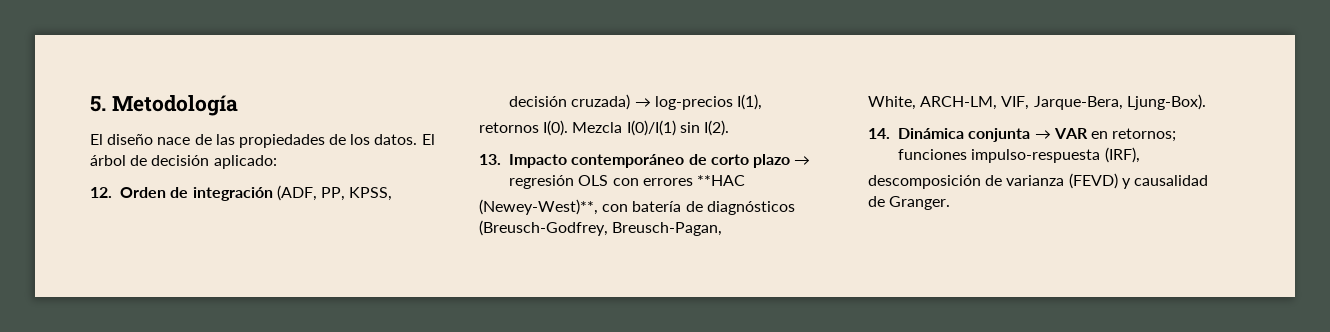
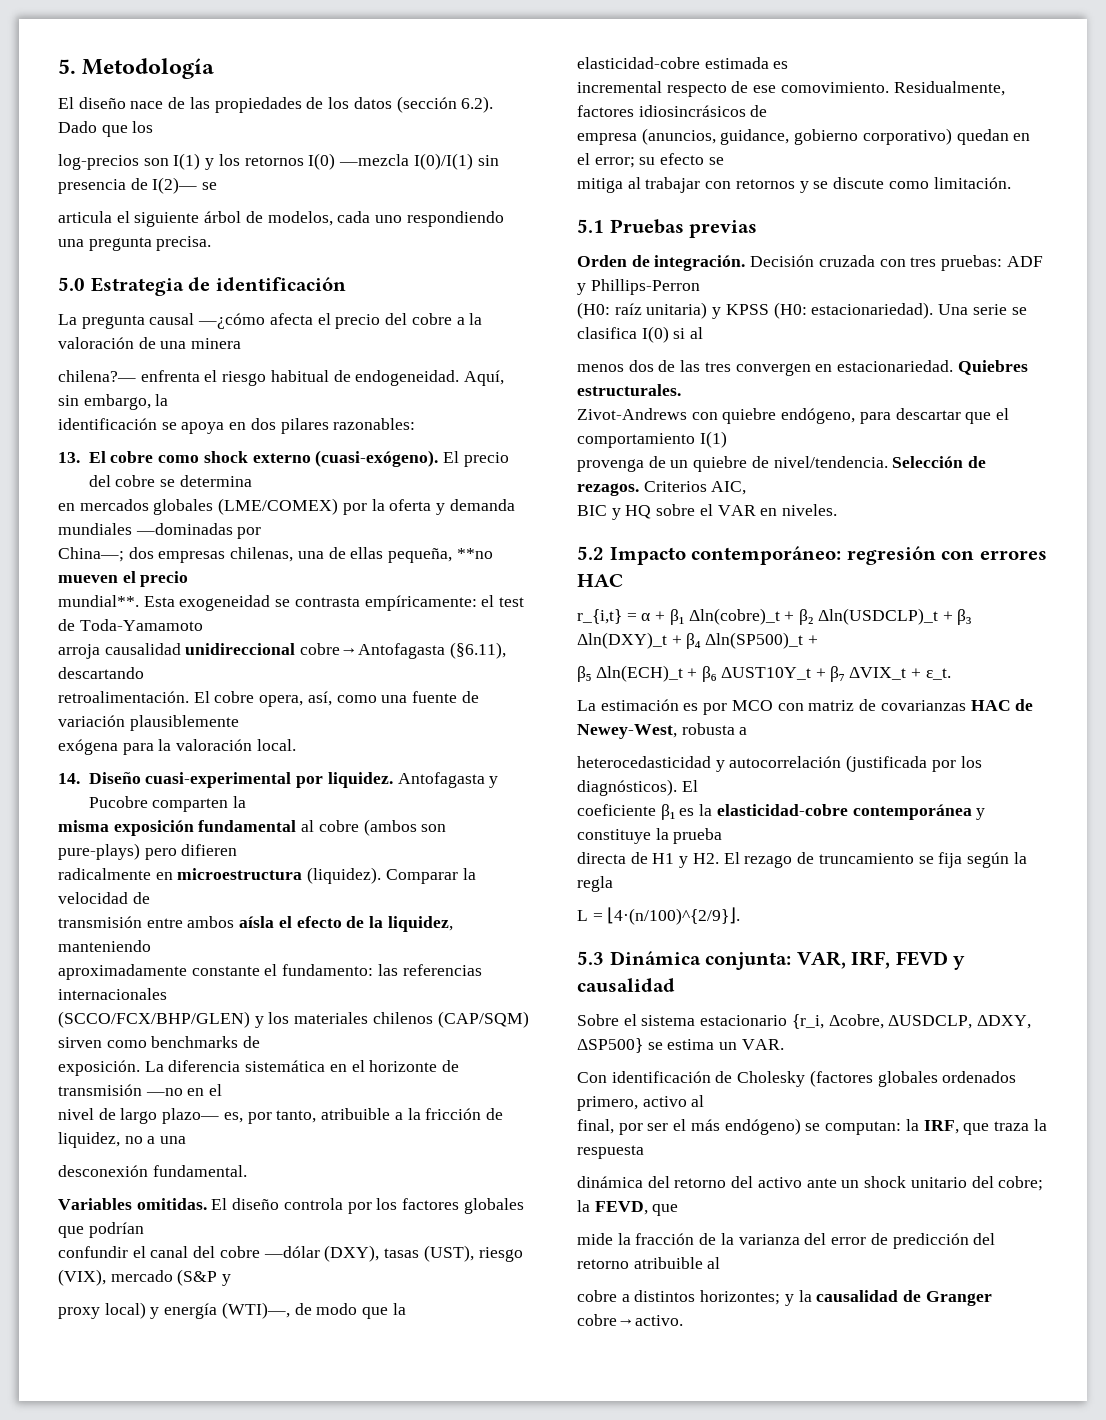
- El diseño nace de las propiedades de los datos. El árbol de decisión aplicado:
- 12. Orden de integración (ADF, PP, KPSS, decisión cruzada) → log-precios I(1),
- retornos I(0). Mezcla I(0)/I(1) sin I(2).
- 13. Impacto contemporáneo de corto plazo → regresión OLS con errores **HAC
- (Newey-West)**, con batería de diagnósticos (Breusch-Godfrey, Breusch-Pagan,
- White, ARCH-LM, VIF, Jarque-Bera, Ljung-Box).
- 14. Dinámica conjunta → VAR en retornos; funciones impulso-respuesta (IRF),
- descomposición de varianza (FEVD) y causalidad de Granger.
+ El diseño nace de las propiedades de los datos (sección 6.2). Dado que los
+ log-precios son I(1) y los retornos I(0) —mezcla I(0)/I(1) sin presencia de I(2)— se
+ articula el siguiente árbol de modelos, cada uno respondiendo una pregunta precisa.
+ 5.0 Estrategia de identificación
+ La pregunta causal —¿cómo afecta el precio del cobre a la valoración de una minera
+ chilena?— enfrenta el riesgo habitual de endogeneidad. Aquí, sin embargo, la
+ identificación se apoya en dos pilares razonables:
+ 13. El cobre como shock externo (cuasi-exógeno). El precio del cobre se determina
+ en mercados globales (LME/COMEX) por la oferta y demanda mundiales —dominadas por
+ China—; dos empresas chilenas, una de ellas pequeña, **no mueven el precio
+ mundial**. Esta exogeneidad se contrasta empíricamente: el test de Toda-Yamamoto
+ arroja causalidad unidireccional cobre→Antofagasta (§6.11), descartando
+ retroalimentación. El cobre opera, así, como una fuente de variación plausiblemente
+ exógena para la valoración local.
+ 14. Diseño cuasi-experimental por liquidez. Antofagasta y Pucobre comparten la
+ misma exposición fundamental al cobre (ambos son pure-plays) pero difieren
+ radicalmente en microestructura (liquidez). Comparar la velocidad de
+ transmisión entre ambos aísla el efecto de la liquidez, manteniendo
+ aproximadamente constante el fundamento: las referencias internacionales
+ (SCCO/FCX/BHP/GLEN) y los materiales chilenos (CAP/SQM) sirven como benchmarks de
+ exposición. La diferencia sistemática en el horizonte de transmisión —no en el
+ nivel de largo plazo— es, por tanto, atribuible a la fricción de liquidez, no a una
+ desconexión fundamental.
+ Variables omitidas. El diseño controla por los factores globales que podrían
+ confundir el canal del cobre —dólar (DXY), tasas (UST), riesgo (VIX), mercado (S&P y
+ proxy local) y energía (WTI)—, de modo que la elasticidad-cobre estimada es
+ incremental respecto de ese comovimiento. Residualmente, factores idiosincrásicos de
+ empresa (anuncios, guidance, gobierno corporativo) quedan en el error; su efecto se
+ mitiga al trabajar con retornos y se discute como limitación.
+ 5.1 Pruebas previas
+ Orden de integración. Decisión cruzada con tres pruebas: ADF y Phillips-Perron
+ (H0: raíz unitaria) y KPSS (H0: estacionariedad). Una serie se clasifica I(0) si al
+ menos dos de las tres convergen en estacionariedad. Quiebres estructurales.
+ Zivot-Andrews con quiebre endógeno, para descartar que el comportamiento I(1)
+ provenga de un quiebre de nivel/tendencia. Selección de rezagos. Criterios AIC,
+ BIC y HQ sobre el VAR en niveles.
+ 5.2 Impacto contemporáneo: regresión con errores HAC
+ r_{i,t} = α + β₁ Δln(cobre)_t + β₂ Δln(USDCLP)_t + β₃ Δln(DXY)_t + β₄ Δln(SP500)_t +
+ β₅ Δln(ECH)_t + β₆ ΔUST10Y_t + β₇ ΔVIX_t + ε_t.
+ La estimación es por MCO con matriz de covarianzas HAC de Newey-West, robusta a
+ heterocedasticidad y autocorrelación (justificada por los diagnósticos). El
+ coeficiente β₁ es la elasticidad-cobre contemporánea y constituye la prueba
+ directa de H1 y H2. El rezago de truncamiento se fija según la regla
+ L = ⌊4·(n/100)^{2/9}⌋.
+ 5.3 Dinámica conjunta: VAR, IRF, FEVD y causalidad
+ Sobre el sistema estacionario {r_i, Δcobre, ΔUSDCLP, ΔDXY, ΔSP500} se estima un VAR.
+ Con identificación de Cholesky (factores globales ordenados primero, activo al
+ final, por ser el más endógeno) se computan: la IRF, que traza la respuesta
+ dinámica del retorno del activo ante un shock unitario del cobre; la FEVD, que
+ mide la fracción de la varianza del error de predicción del retorno atribuible al
+ cobre a distintos horizontes; y la causalidad de Granger cobre→activo.

